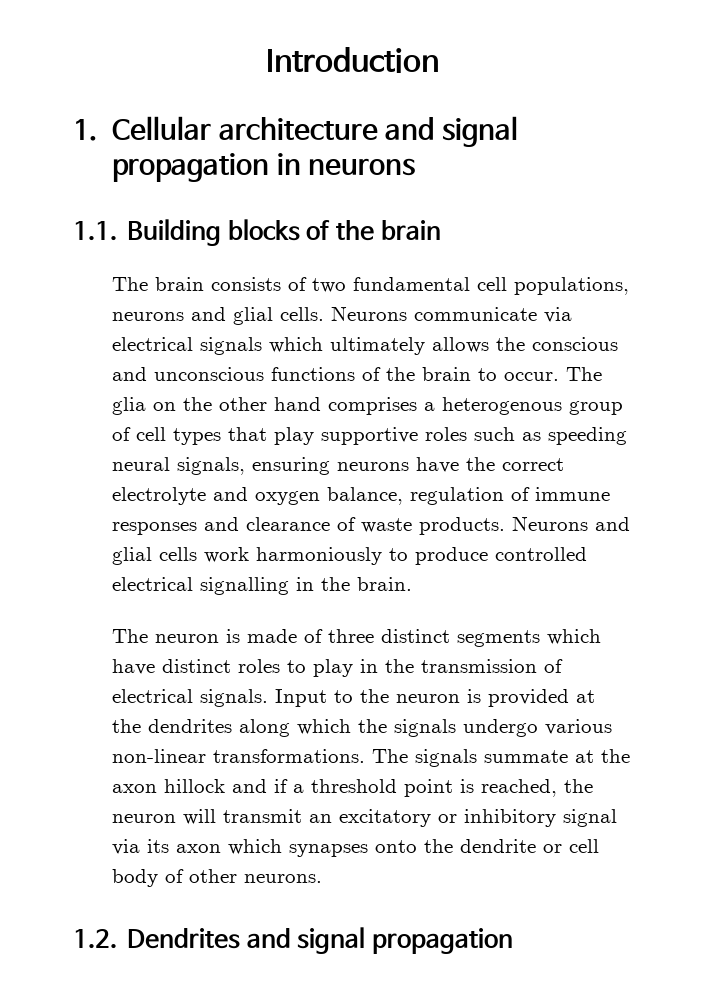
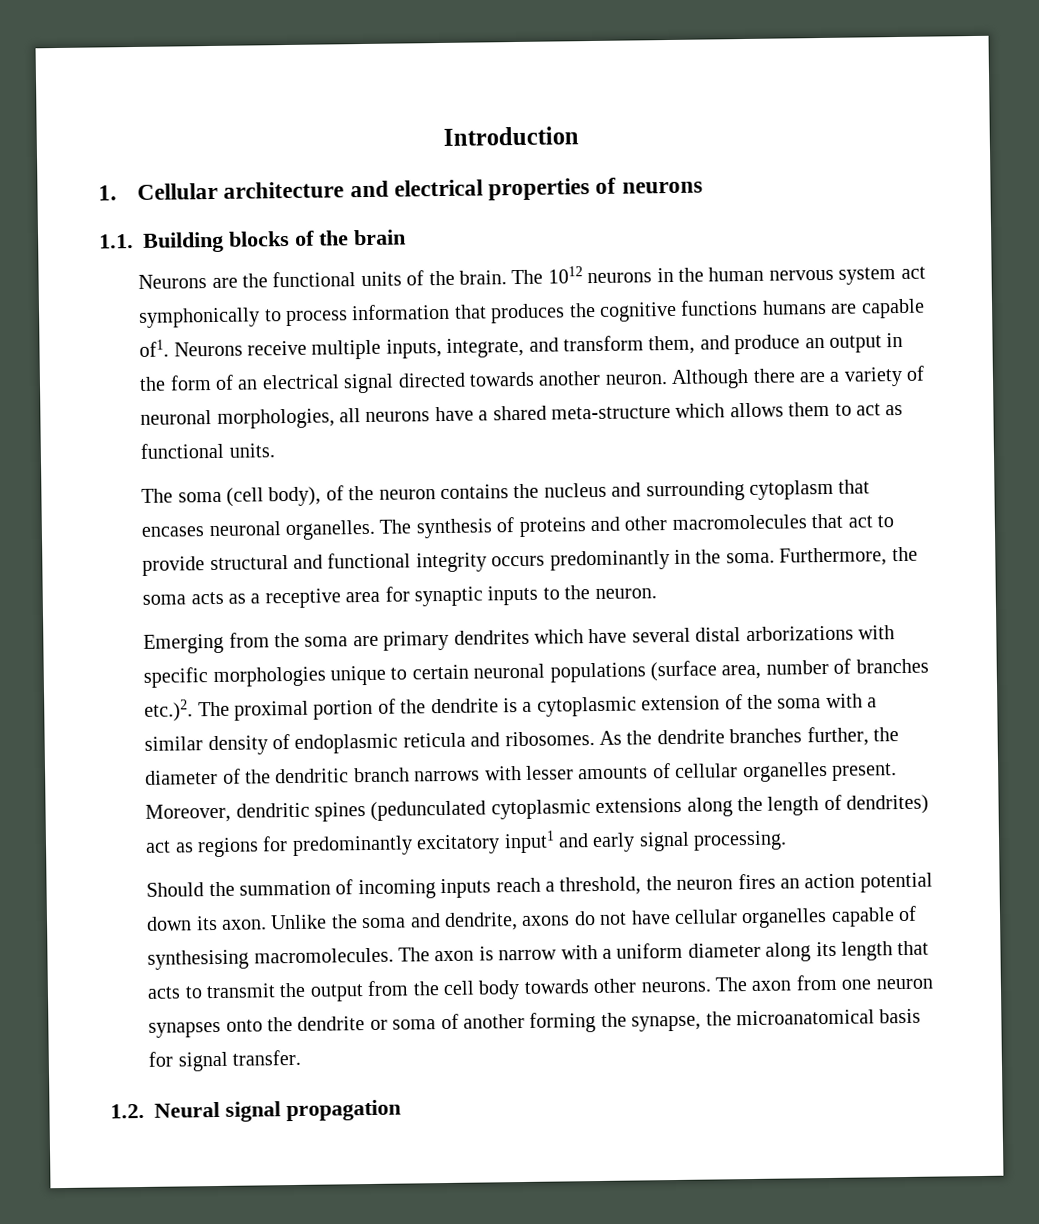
- 1. Cellular architecture and signal propagation in neurons
+ 1. Cellular architecture and electrical properties of neurons
- The brain consists of two fundamental cell populations, neurons and glial cells. Neurons communicate via electrical signals which ultimately allows the conscious and unconscious functions of the brain to occur. The glia on the other hand comprises a heterogenous group of cell types that play supportive roles such as speeding neural signals, ensuring neurons have the correct electrolyte and oxygen balance, regulation of immune responses and clearance of waste products. Neurons and glial cells work harmoniously to produce controlled electrical signalling in the brain.
- The neuron is made of three distinct segments which have distinct roles to play in the transmission of electrical signals. Input to the neuron is provided at the dendrites along which the signals undergo various non-linear transformations. The signals summate at the axon hillock and if a threshold point is reached, the neuron will transmit an excitatory or inhibitory signal via its axon which synapses onto the dendrite or cell body of other neurons.
+ Neurons are the functional units of the brain. The 1012 neurons in the human nervous system act symphonically to process information that produces the cognitive functions humans are capable of1. Neurons receive multiple inputs, integrate, and transform them, and produce an output in the form of an electrical signal directed towards another neuron. Although there are a variety of neuronal morphologies, all neurons have a shared meta-structure which allows them to act as functional units.
+ The soma (cell body), of the neuron contains the nucleus and surrounding cytoplasm that encases neuronal organelles. The synthesis of proteins and other macromolecules that act to provide structural and functional integrity occurs predominantly in the soma. Furthermore, the soma acts as a receptive area for synaptic inputs to the neuron.
+ Emerging from the soma are primary dendrites which have several distal arborizations with specific morphologies unique to certain neuronal populations (surface area, number of branches etc.)2. The proximal portion of the dendrite is a cytoplasmic extension of the soma with a similar density of endoplasmic reticula and ribosomes. As the dendrite branches further, the diameter of the dendritic branch narrows with lesser amounts of cellular organelles present. Moreover, dendritic spines (pedunculated cytoplasmic extensions along the length of dendrites) act as regions for predominantly excitatory input1 and early signal processing.
+ Should the summation of incoming inputs reach a threshold, the neuron fires an action potential down its axon. Unlike the soma and dendrite, axons do not have cellular organelles capable of synthesising macromolecules. The axon is narrow with a uniform diameter along its length that acts to transmit the output from the cell body towards other neurons. The axon from one neuron synapses onto the dendrite or soma of another forming the synapse, the microanatomical basis for signal transfer.
- 1.2. Dendrites and signal propagation
+ 1.2. Neural signal propagation

